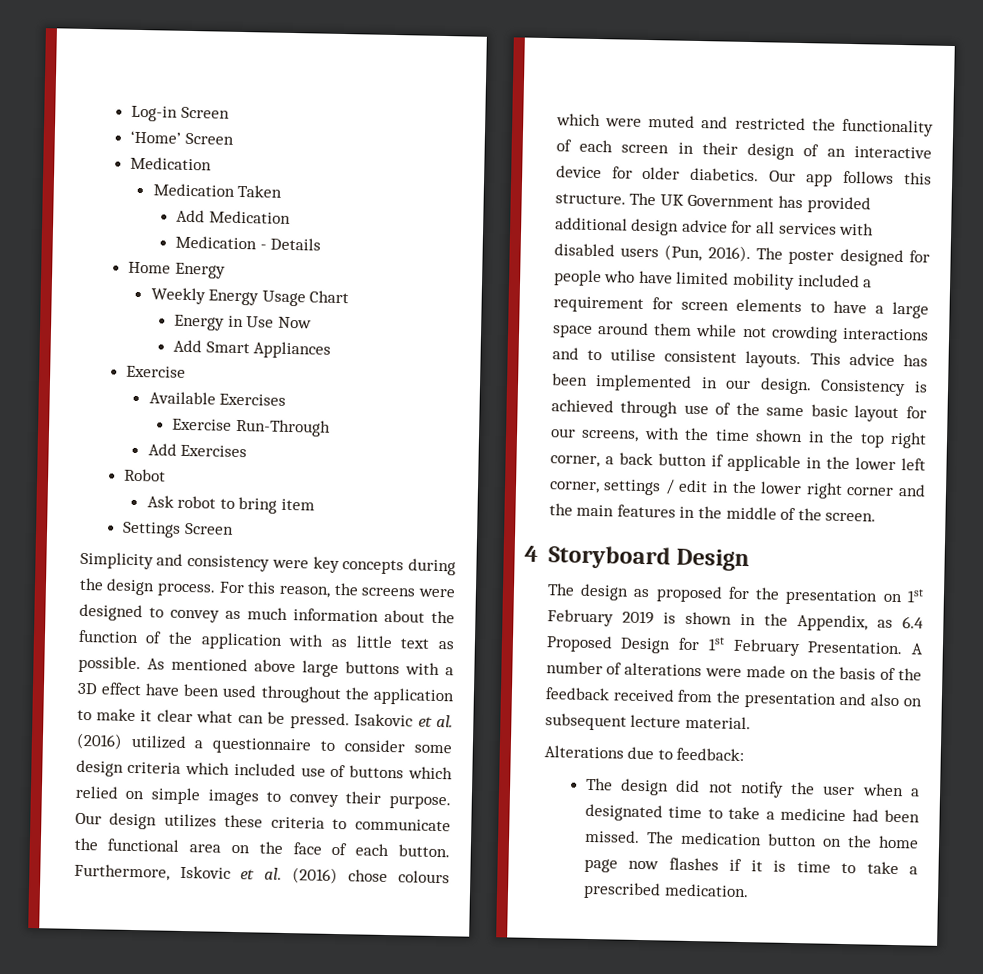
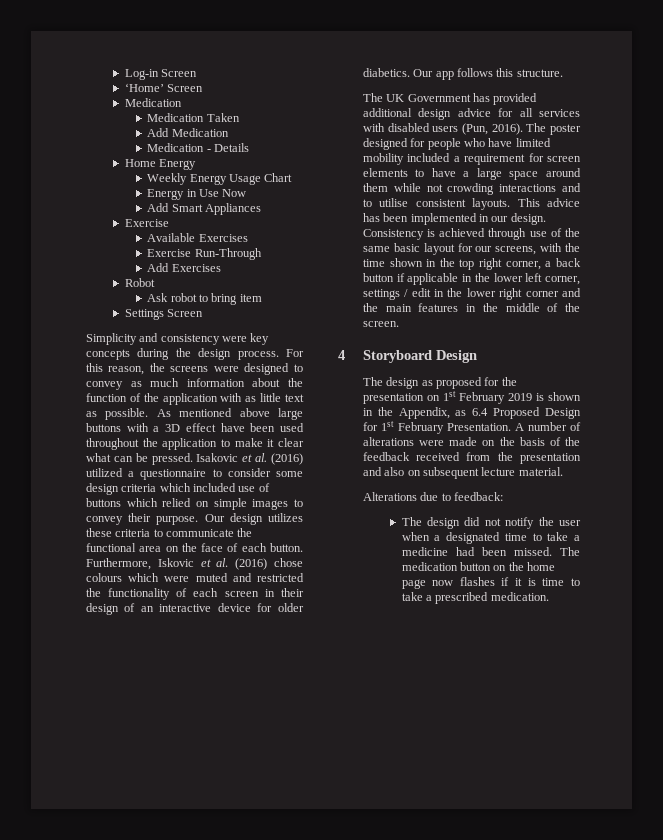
- Our app follows this structure. The UK Government has provided additional design advice for all services with disabled users (Pun, 2016).
+ Our app follows this structure.
+ The UK Government has provided additional design advice for all services with disabled users (Pun, 2016).

